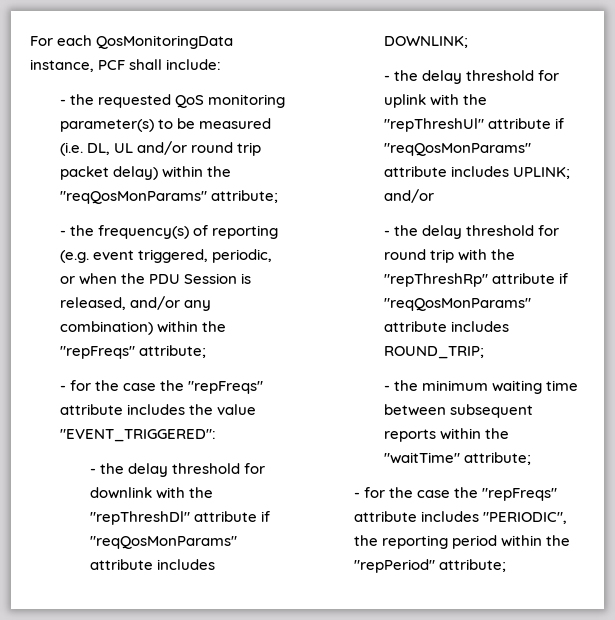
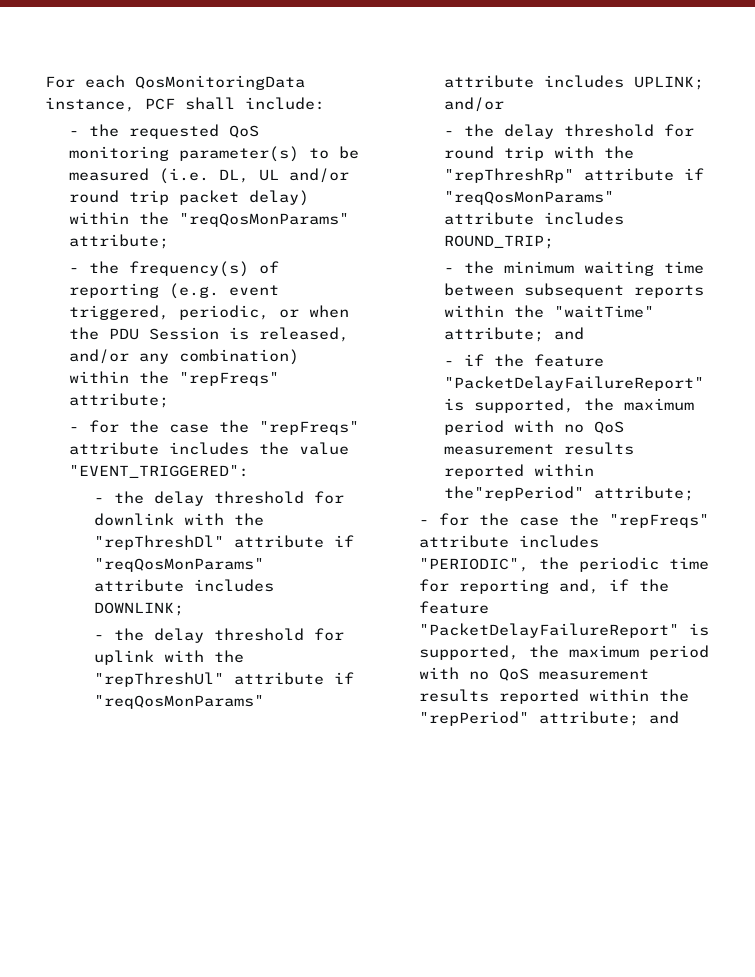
- - the minimum waiting time between subsequent reports within the "waitTime" attribute;
+ - the minimum waiting time between subsequent reports within the "waitTime" attribute; and
+ - if the feature "PacketDelayFailureReport" is supported, the maximum period with no QoS measurement results reported within the"repPeriod" attribute;
- - for the case the "repFreqs" attribute includes "PERIODIC", the reporting period within the "repPeriod" attribute;
+ - for the case the "repFreqs" attribute includes "PERIODIC", the periodic time for reporting and, if the feature "PacketDelayFailureReport" is supported, the maximum period with no QoS measurement results reported within the "repPeriod" attribute; and

